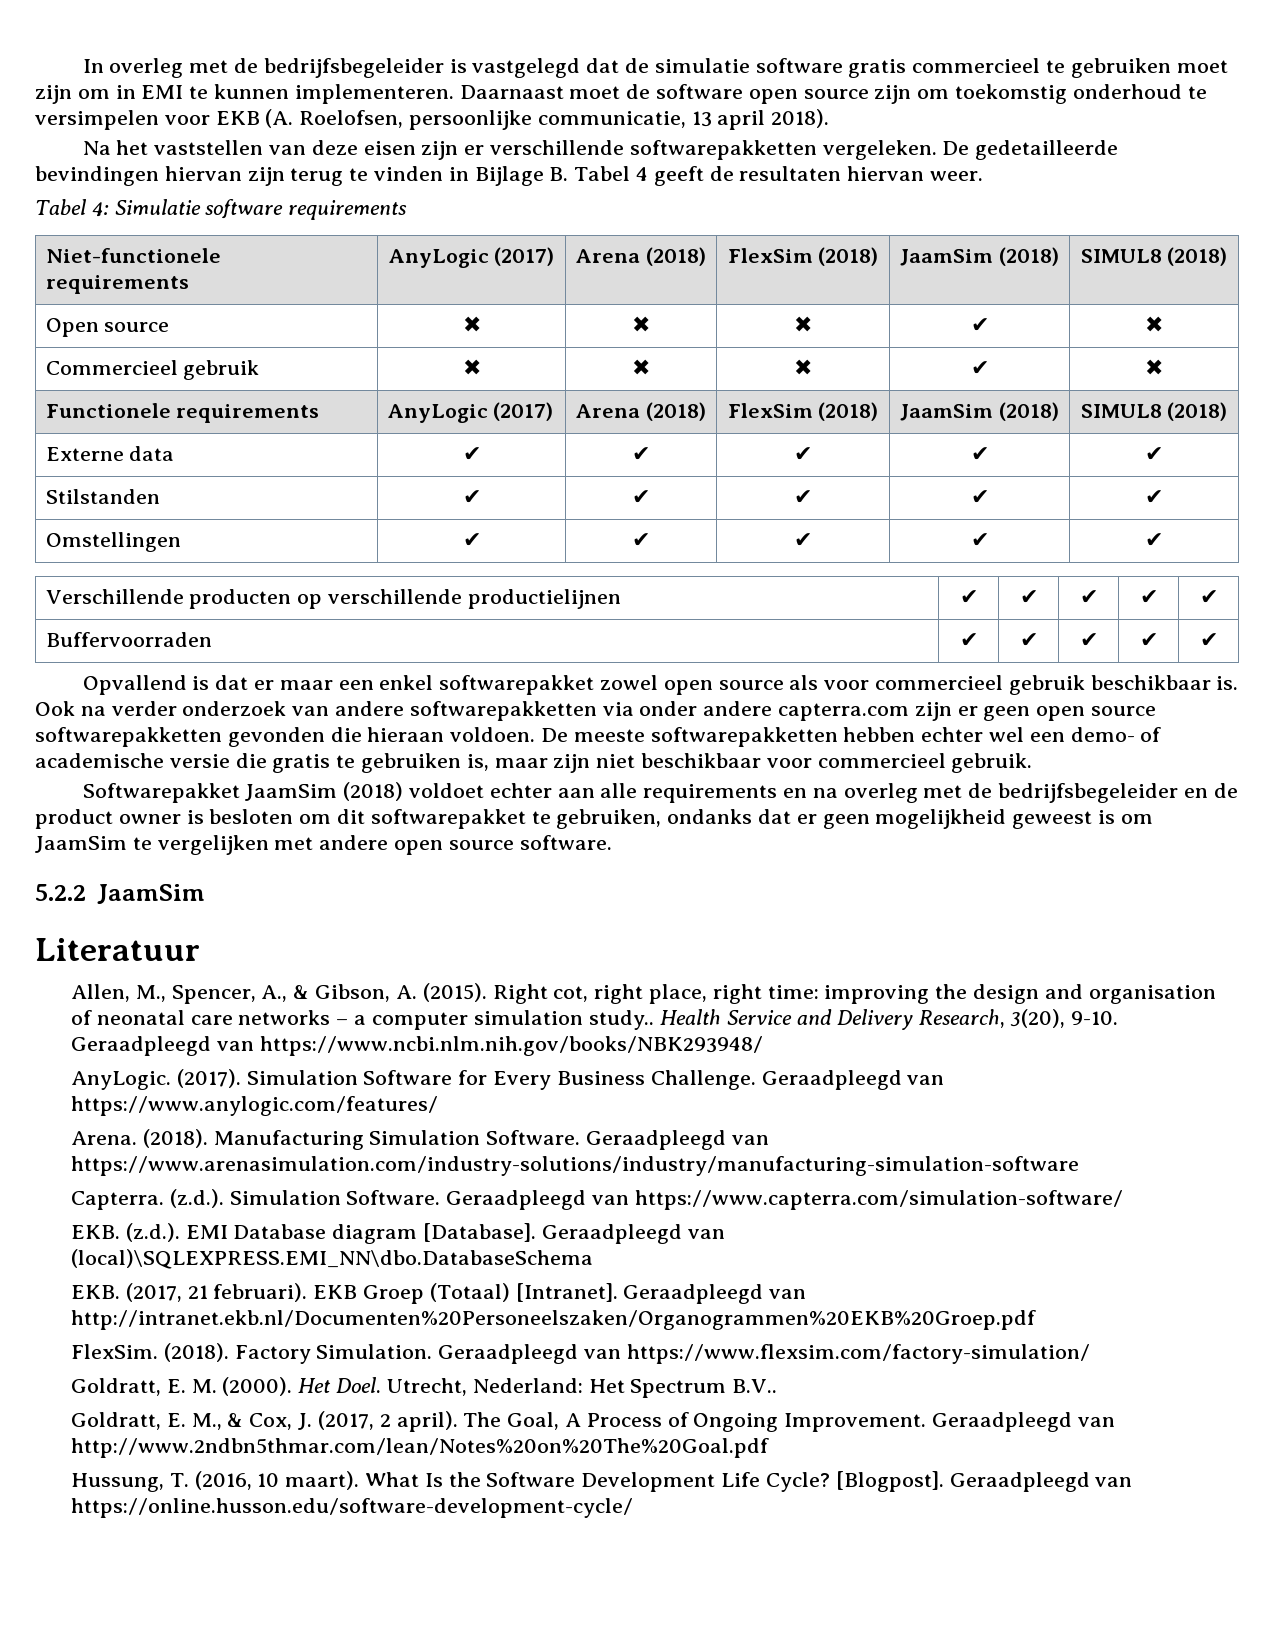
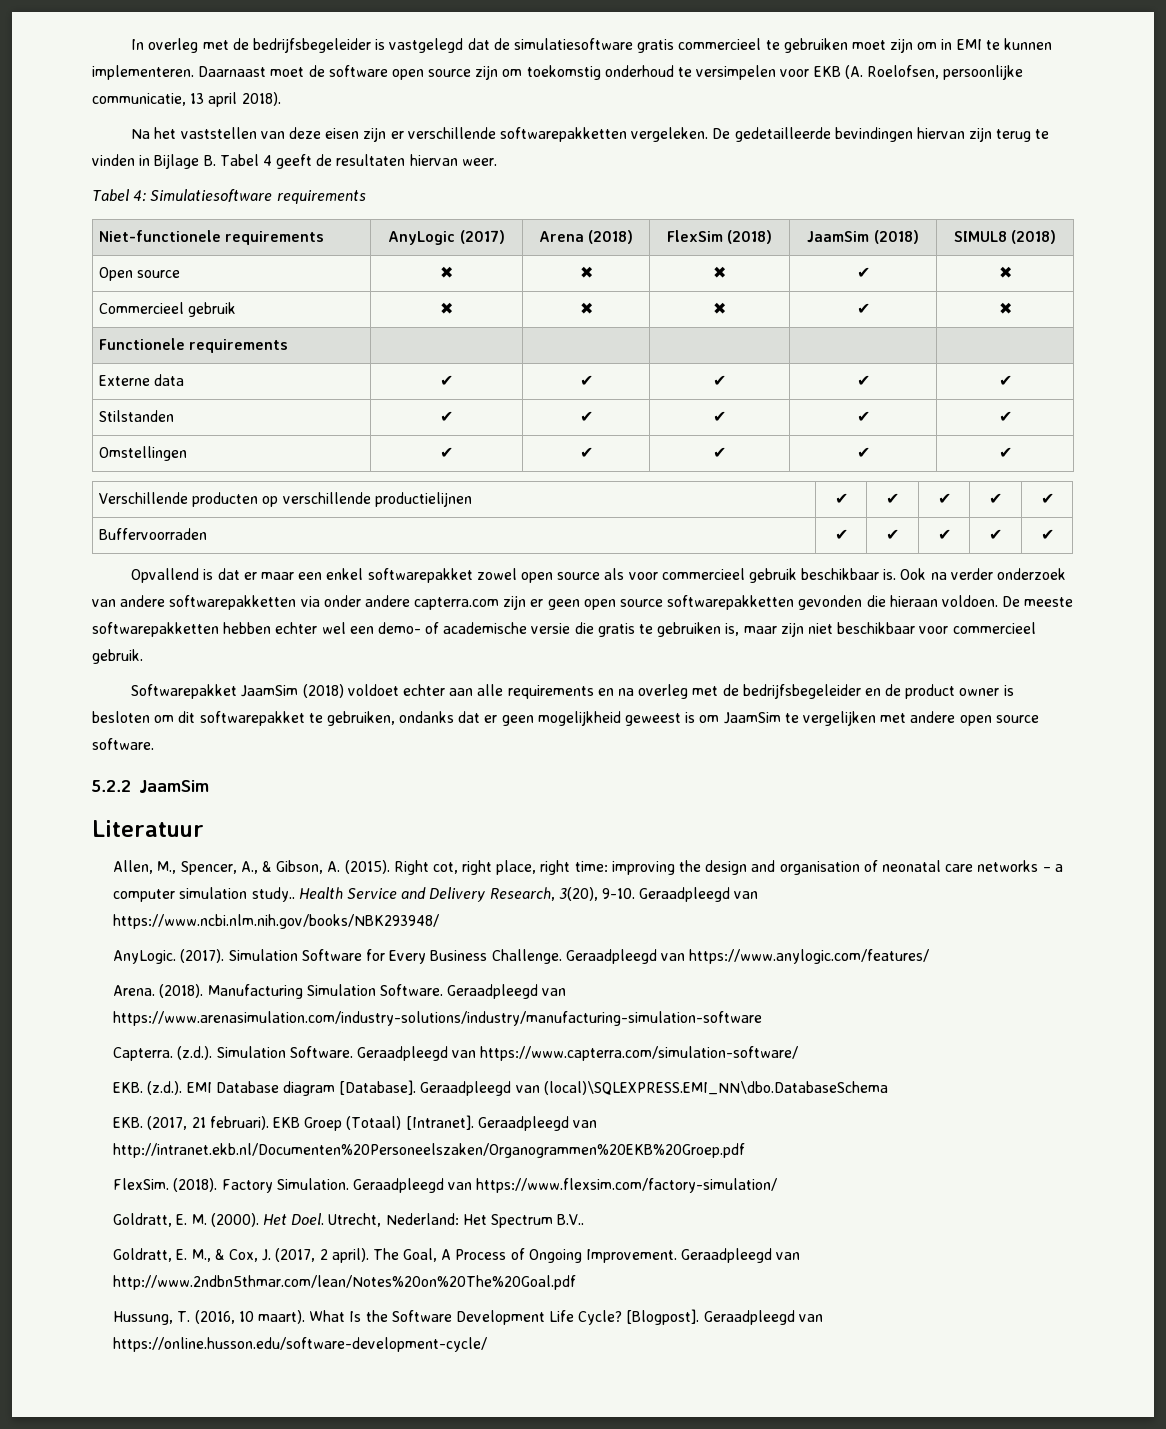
- In overleg met de bedrijfsbegeleider is vastgelegd dat de simulatie software gratis commercieel te gebruiken moet zijn om in EMI te kunnen implementeren.
+ In overleg met de bedrijfsbegeleider is vastgelegd dat de simulatiesoftware gratis commercieel te gebruiken moet zijn om in EMI te kunnen implementeren.
- Tabel 4: Simulatie software requirements
+ Tabel 4: Simulatiesoftware requirements
- Functionele requirements | AnyLogic (2017) | Arena (2018) | FlexSim (2018) | JaamSim (2018) | SIMUL8 (2018)
+ Functionele requirements | | | | |

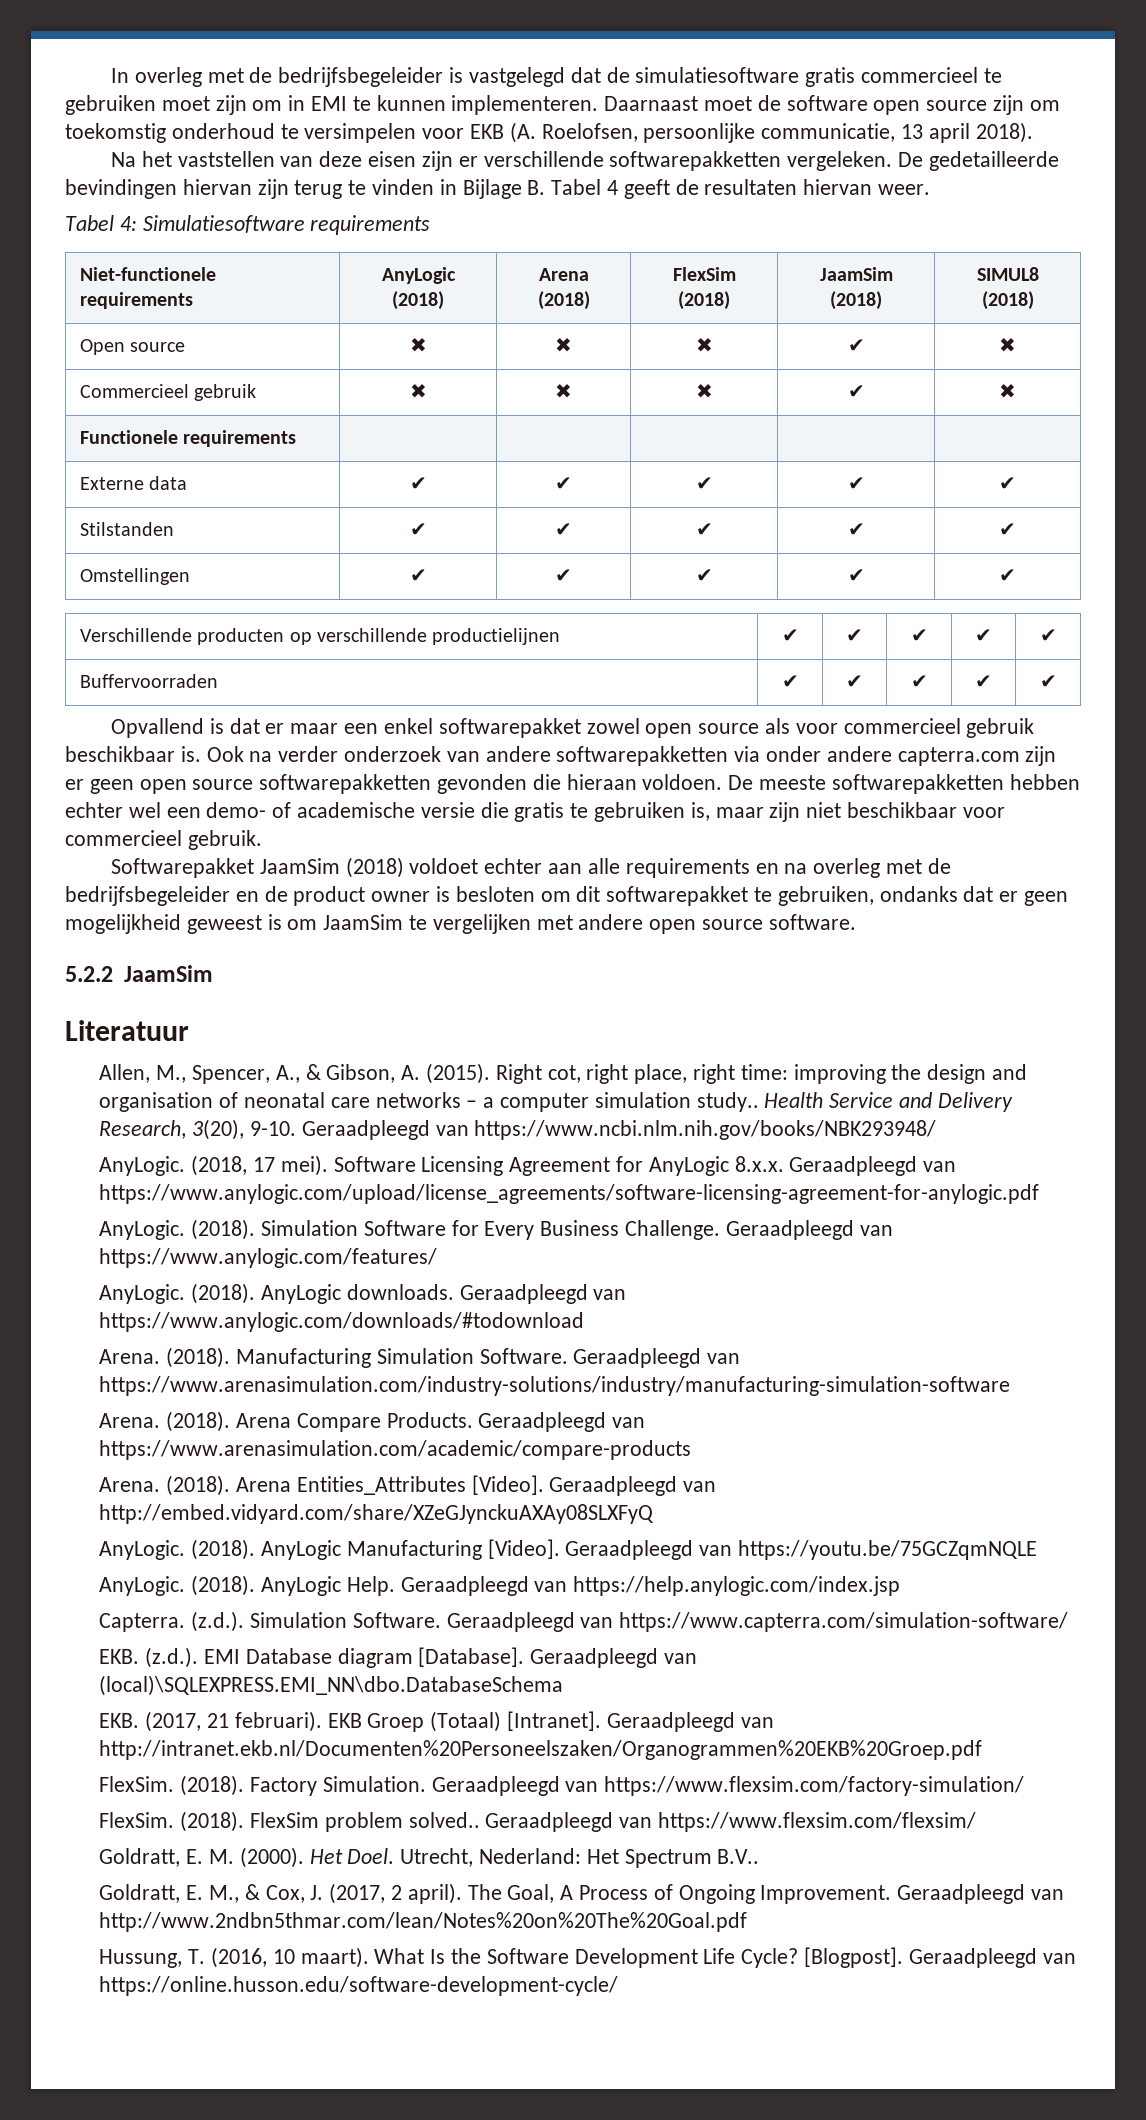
- Niet-functionele requirements | AnyLogic (2017) | Arena (2018) | FlexSim (2018) | JaamSim (2018) | SIMUL8 (2018)
+ Niet-functionele requirements | AnyLogic (2018) | Arena (2018) | FlexSim (2018) | JaamSim (2018) | SIMUL8 (2018)
- (2017).
+ (2018, 17 mei). Software Licensing Agreement for AnyLogic 8.x.x. Geraadpleegd van https://www.anylogic.com/upload/license_agreements/software-licensing-agreement-for-anylogic.pdf
+ AnyLogic. (2018).
+ AnyLogic. (2018). AnyLogic downloads. Geraadpleegd van https://www.anylogic.com/downloads/#todownload
+ Arena. (2018). Arena Compare Products. Geraadpleegd van https://www.arenasimulation.com/academic/compare-products
+ Arena. (2018). Arena Entities_Attributes [Video]. Geraadpleegd van http://embed.vidyard.com/share/XZeGJynckuAXAy08SLXFyQ
+ AnyLogic. (2018). AnyLogic Manufacturing [Video]. Geraadpleegd van https://youtu.be/75GCZqmNQLE
+ AnyLogic. (2018). AnyLogic Help. Geraadpleegd van https://help.anylogic.com/index.jsp
+ FlexSim. (2018). FlexSim problem solved.. Geraadpleegd van https://www.flexsim.com/flexsim/

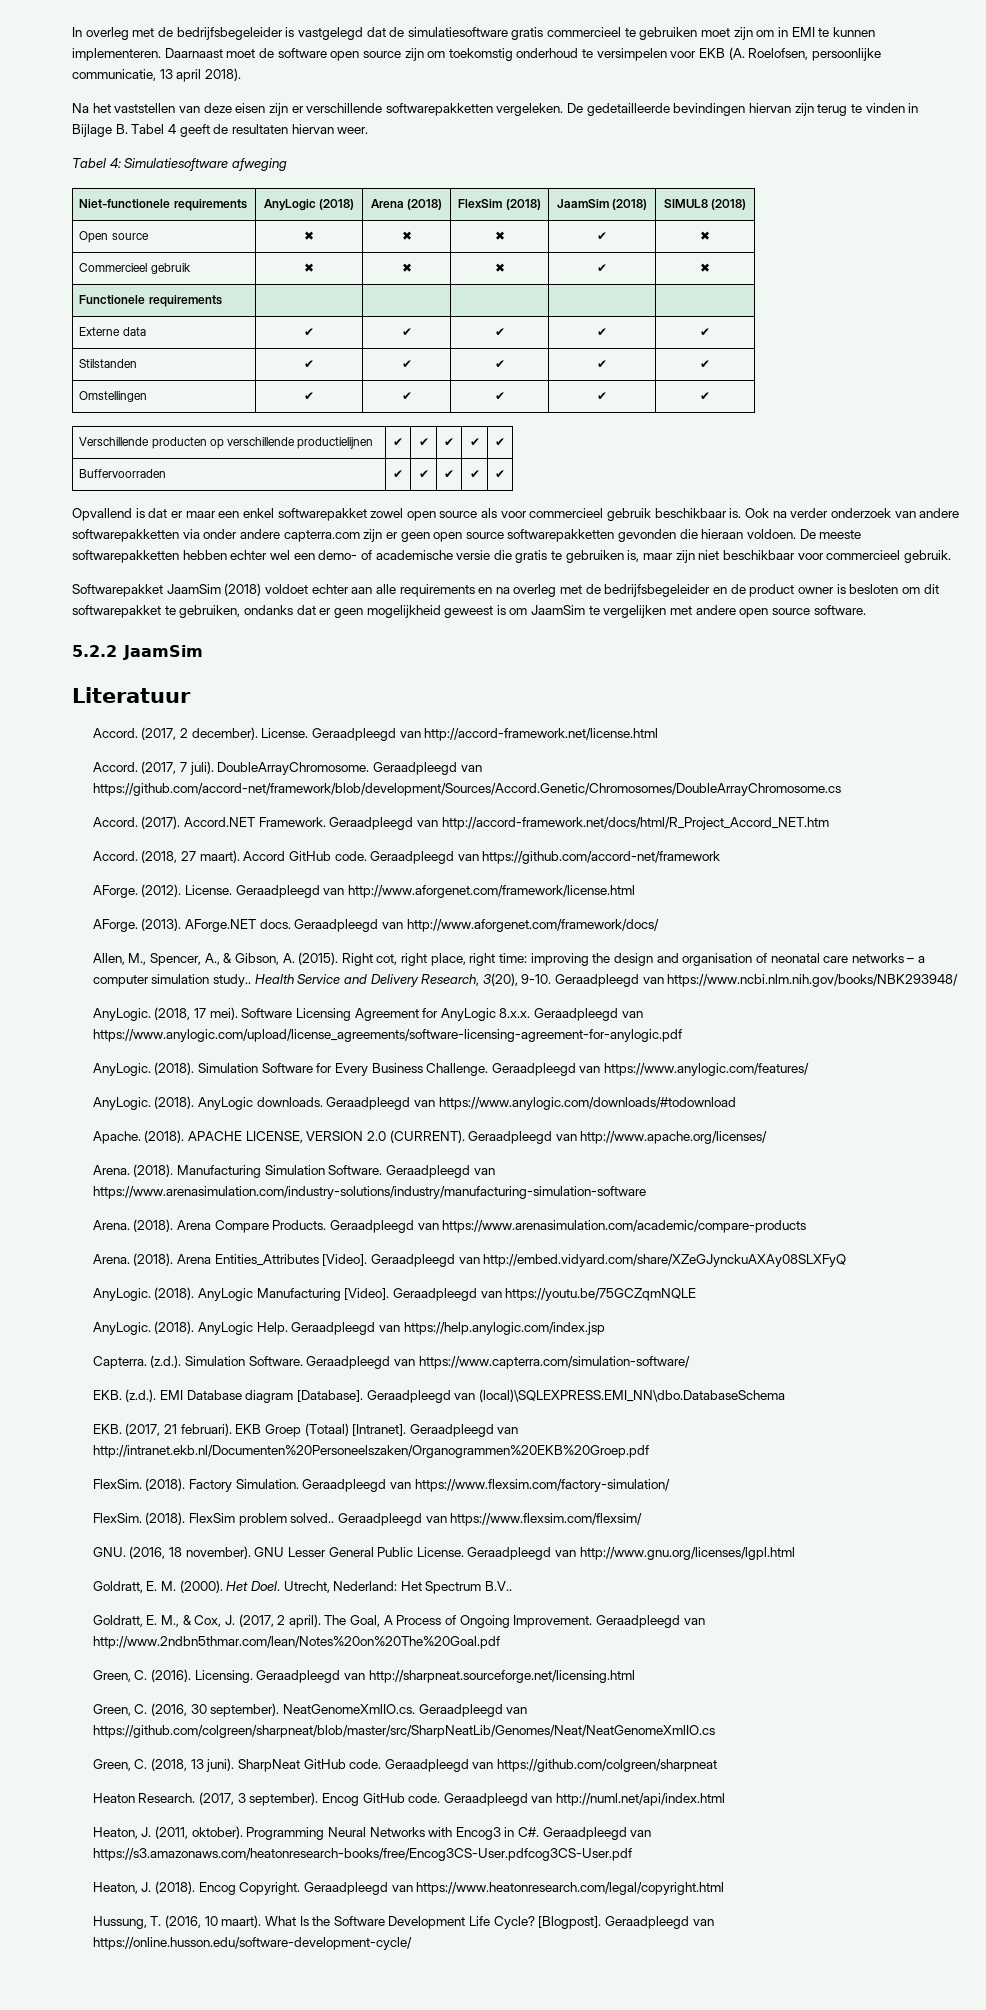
- Tabel 4: Simulatiesoftware requirements
+ Tabel 4: Simulatiesoftware afweging
+ Accord. (2017, 2 december). License. Geraadpleegd van http://accord-framework.net/license.html
+ Accord. (2017, 7 juli). DoubleArrayChromosome. Geraadpleegd van https://github.com/accord-net/framework/blob/development/Sources/Accord.Genetic/Chromosomes/DoubleArrayChromosome.cs
+ Accord. (2017). Accord.NET Framework. Geraadpleegd van http://accord-framework.net/docs/html/R_Project_Accord_NET.htm
+ Accord. (2018, 27 maart). Accord GitHub code. Geraadpleegd van https://github.com/accord-net/framework
+ AForge. (2012). License. Geraadpleegd van http://www.aforgenet.com/framework/license.html
+ AForge. (2013). AForge.NET docs. Geraadpleegd van http://www.aforgenet.com/framework/docs/
+ Apache. (2018). APACHE LICENSE, VERSION 2.0 (CURRENT). Geraadpleegd van http://www.apache.org/licenses/
+ GNU. (2016, 18 november). GNU Lesser General Public License. Geraadpleegd van http://www.gnu.org/licenses/lgpl.html
+ Green, C. (2016). Licensing. Geraadpleegd van http://sharpneat.sourceforge.net/licensing.html
+ Green, C. (2016, 30 september). NeatGenomeXmlIO.cs. Geraadpleegd van https://github.com/colgreen/sharpneat/blob/master/src/SharpNeatLib/Genomes/Neat/NeatGenomeXmlIO.cs
+ Green, C. (2018, 13 juni). SharpNeat GitHub code. Geraadpleegd van https://github.com/colgreen/sharpneat
+ Heaton Research. (2017, 3 september). Encog GitHub code. Geraadpleegd van http://numl.net/api/index.html
+ Heaton, J. (2011, oktober). Programming Neural Networks with Encog3 in C#. Geraadpleegd van https://s3.amazonaws.com/heatonresearch-books/free/Encog3CS-User.pdfcog3CS-User.pdf
+ Heaton, J. (2018). Encog Copyright. Geraadpleegd van https://www.heatonresearch.com/legal/copyright.html

